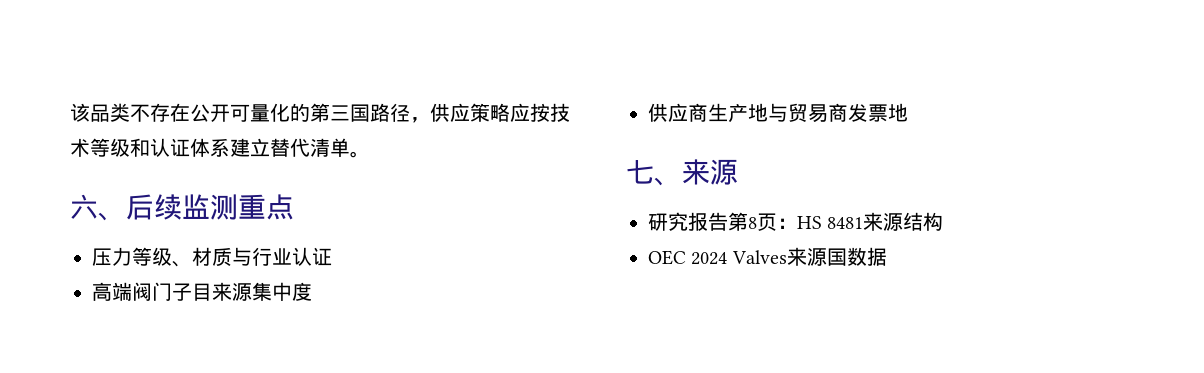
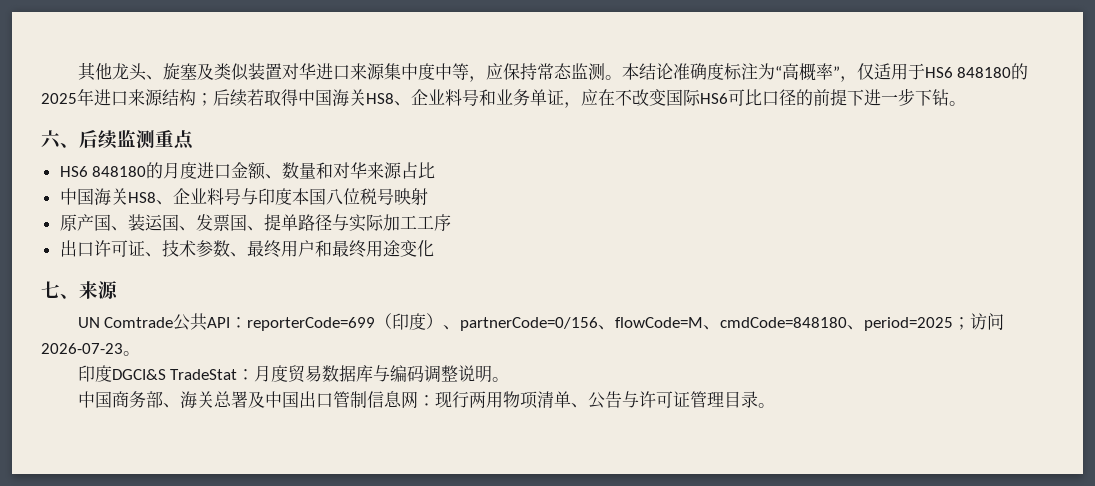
- 该品类不存在公开可量化的第三国路径，供应策略应按技术等级和认证体系建立替代清单。
+ 其他龙头、旋塞及类似装置对华进口来源集中度中等，应保持常态监测。本结论准确度标注为“高概率”，仅适用于HS6 848180的2025年进口来源结构；后续若取得中国海关HS8、企业料号和业务单证，应在不改变国际HS6可比口径的前提下进一步下钻。
- 压力等级、材质与行业认证
- 高端阀门子目来源集中度
- 供应商生产地与贸易商发票地
+ HS6 848180的月度进口金额、数量和对华来源占比
+ 中国海关HS8、企业料号与印度本国八位税号映射
+ 原产国、装运国、发票国、提单路径与实际加工工序
+ 出口许可证、技术参数、最终用户和最终用途变化
  七、来源
- 研究报告第8页：HS 8481来源结构
- OEC 2024 Valves来源国数据
+ UN Comtrade公共API：reporterCode=699（印度）、partnerCode=0/156、flowCode=M、cmdCode=848180、period=2025；访问2026-07-23。
+ 印度DGCI&S TradeStat：月度贸易数据库与编码调整说明。
+ 中国商务部、海关总署及中国出口管制信息网：现行两用物项清单、公告与许可证管理目录。

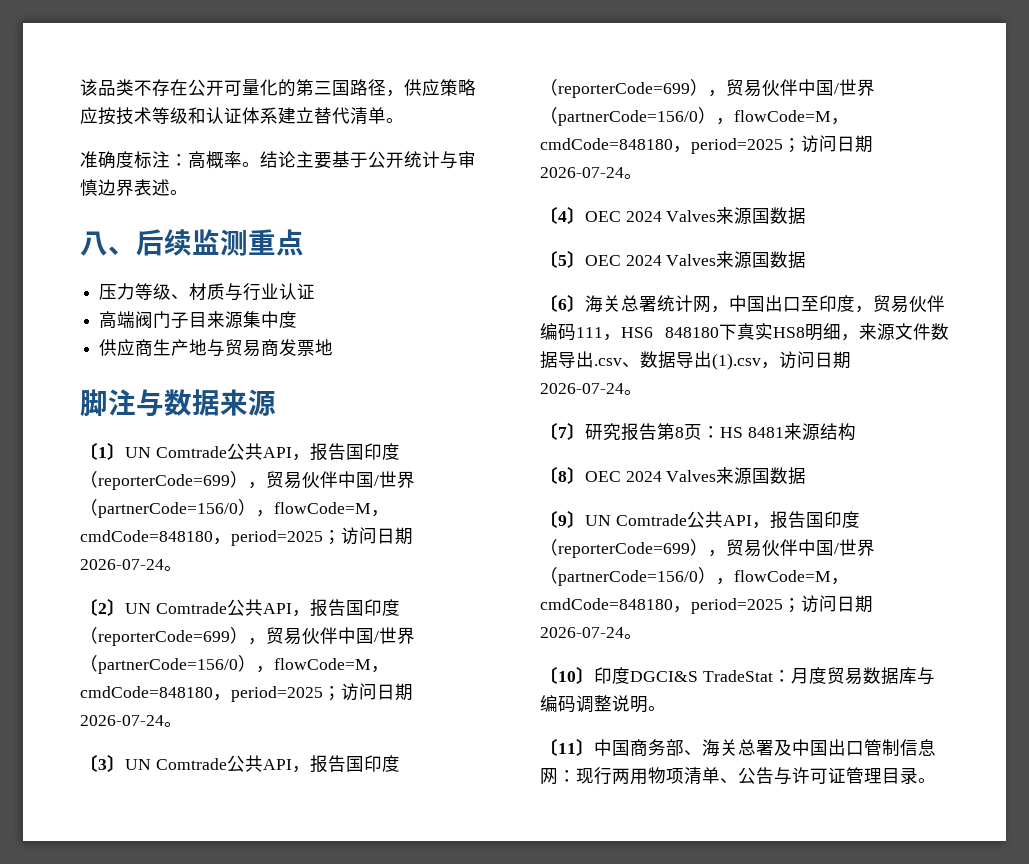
- 其他龙头、旋塞及类似装置对华进口来源集中度中等，应保持常态监测。本结论准确度标注为“高概率”，仅适用于HS6 848180的2025年进口来源结构；后续若取得中国海关HS8、企业料号和业务单证，应在不改变国际HS6可比口径的前提下进一步下钻。
- 六、后续监测重点
+ 该品类不存在公开可量化的第三国路径，供应策略应按技术等级和认证体系建立替代清单。
+ 准确度标注：高概率。结论主要基于公开统计与审慎边界表述。
+ 八、后续监测重点
- HS6 848180的月度进口金额、数量和对华来源占比
- 中国海关HS8、企业料号与印度本国八位税号映射
- 原产国、装运国、发票国、提单路径与实际加工工序
- 出口许可证、技术参数、最终用户和最终用途变化
- 七、来源
+ 压力等级、材质与行业认证
+ 高端阀门子目来源集中度
+ 供应商生产地与贸易商发票地
+ 脚注与数据来源
- UN Comtrade公共API：reporterCode=699（印度）、partnerCode=0/156、flowCode=M、cmdCode=848180、period=2025；访问2026-07-23。
- 印度DGCI&S TradeStat：月度贸易数据库与编码调整说明。
+ 〔1〕UN Comtrade公共API，报告国印度（reporterCode=699），贸易伙伴中国/世界（partnerCode=156/0），flowCode=M，cmdCode=848180，period=2025；访问日期2026-07-24。
+ 〔2〕UN Comtrade公共API，报告国印度（reporterCode=699），贸易伙伴中国/世界（partnerCode=156/0），flowCode=M，cmdCode=848180，period=2025；访问日期2026-07-24。
+ 〔3〕UN Comtrade公共API，报告国印度（reporterCode=699），贸易伙伴中国/世界（partnerCode=156/0），flowCode=M，cmdCode=848180，period=2025；访问日期2026-07-24。
+ 〔4〕OEC 2024 Valves来源国数据
+ 〔5〕OEC 2024 Valves来源国数据
+ 〔6〕海关总署统计网，中国出口至印度，贸易伙伴编码111，HS6 848180下真实HS8明细，来源文件数据导出.csv、数据导出(1).csv，访问日期2026-07-24。
+ 〔7〕研究报告第8页：HS 8481来源结构
+ 〔8〕OEC 2024 Valves来源国数据
+ 〔9〕UN Comtrade公共API，报告国印度（reporterCode=699），贸易伙伴中国/世界（partnerCode=156/0），flowCode=M，cmdCode=848180，period=2025；访问日期2026-07-24。
+ 〔10〕印度DGCI&S TradeStat：月度贸易数据库与编码调整说明。
- 中国商务部、海关总署及中国出口管制信息网：现行两用物项清单、公告与许可证管理目录。
+ 〔11〕中国商务部、海关总署及中国出口管制信息网：现行两用物项清单、公告与许可证管理目录。

